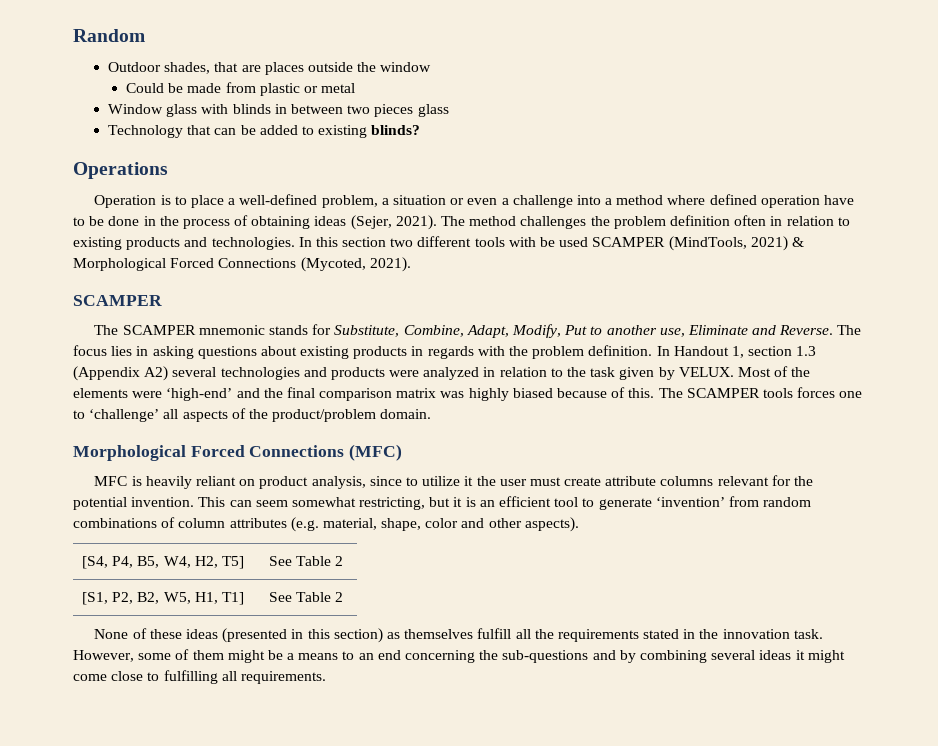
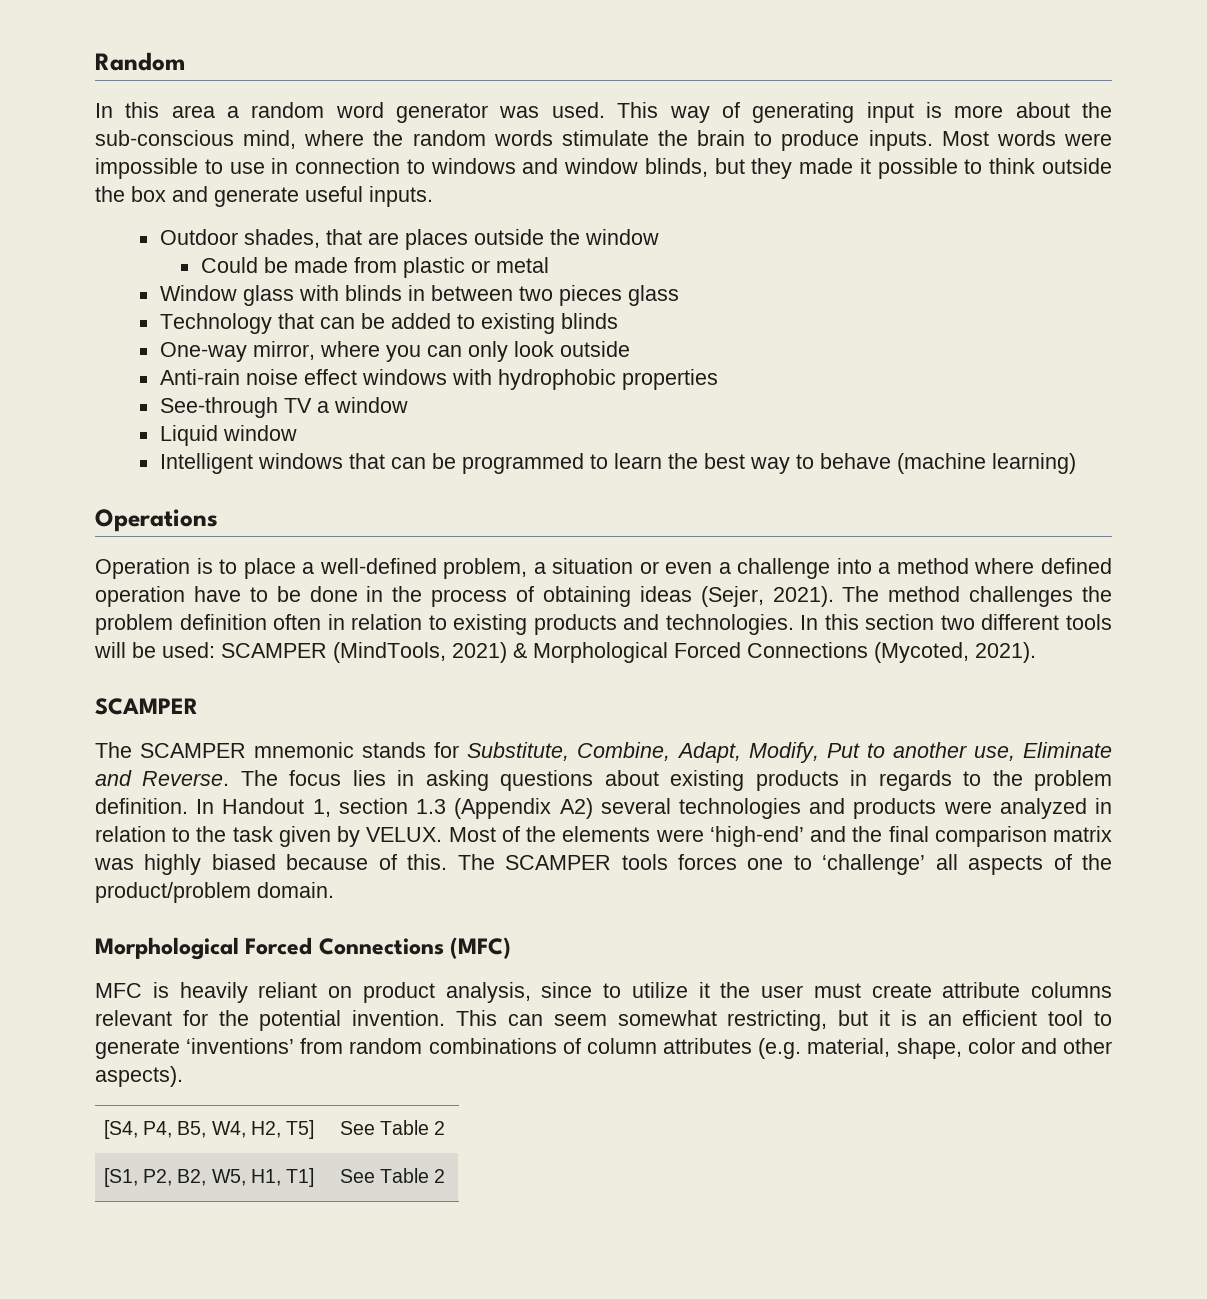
+ In this area a random word generator was used. This way of generating input is more about the sub-conscious mind, where the random words stimulate the brain to produce inputs. Most words were impossible to use in connection to windows and window blinds, but they made it possible to think outside the box and generate useful inputs.
- Technology that can be added to existing blinds?
+ Technology that can be added to existing blinds
+ One-way mirror, where you can only look outside
+ Anti-rain noise effect windows with hydrophobic properties
+ See-through TV a window
+ Liquid window
+ Intelligent windows that can be programmed to learn the best way to behave (machine learning)
- In this section two different tools with be used SCAMPER (MindTools, 2021) & Morphological Forced Connections (Mycoted, 2021).
+ In this section two different tools will be used: SCAMPER (MindTools, 2021) & Morphological Forced Connections (Mycoted, 2021).
- The focus lies in asking questions about existing products in regards with the problem definition.
+ The focus lies in asking questions about existing products in regards to the problem definition.
- This can seem somewhat restricting, but it is an efficient tool to generate ‘invention’ from random combinations of column attributes (e.g. material, shape, color and other aspects).
+ This can seem somewhat restricting, but it is an efficient tool to generate ‘inventions’ from random combinations of column attributes (e.g. material, shape, color and other aspects).
- None of these ideas (presented in this section) as themselves fulfill all the requirements stated in the innovation task. However, some of them might be a means to an end concerning the sub-questions and by combining several ideas it might come close to fulfilling all requirements.

